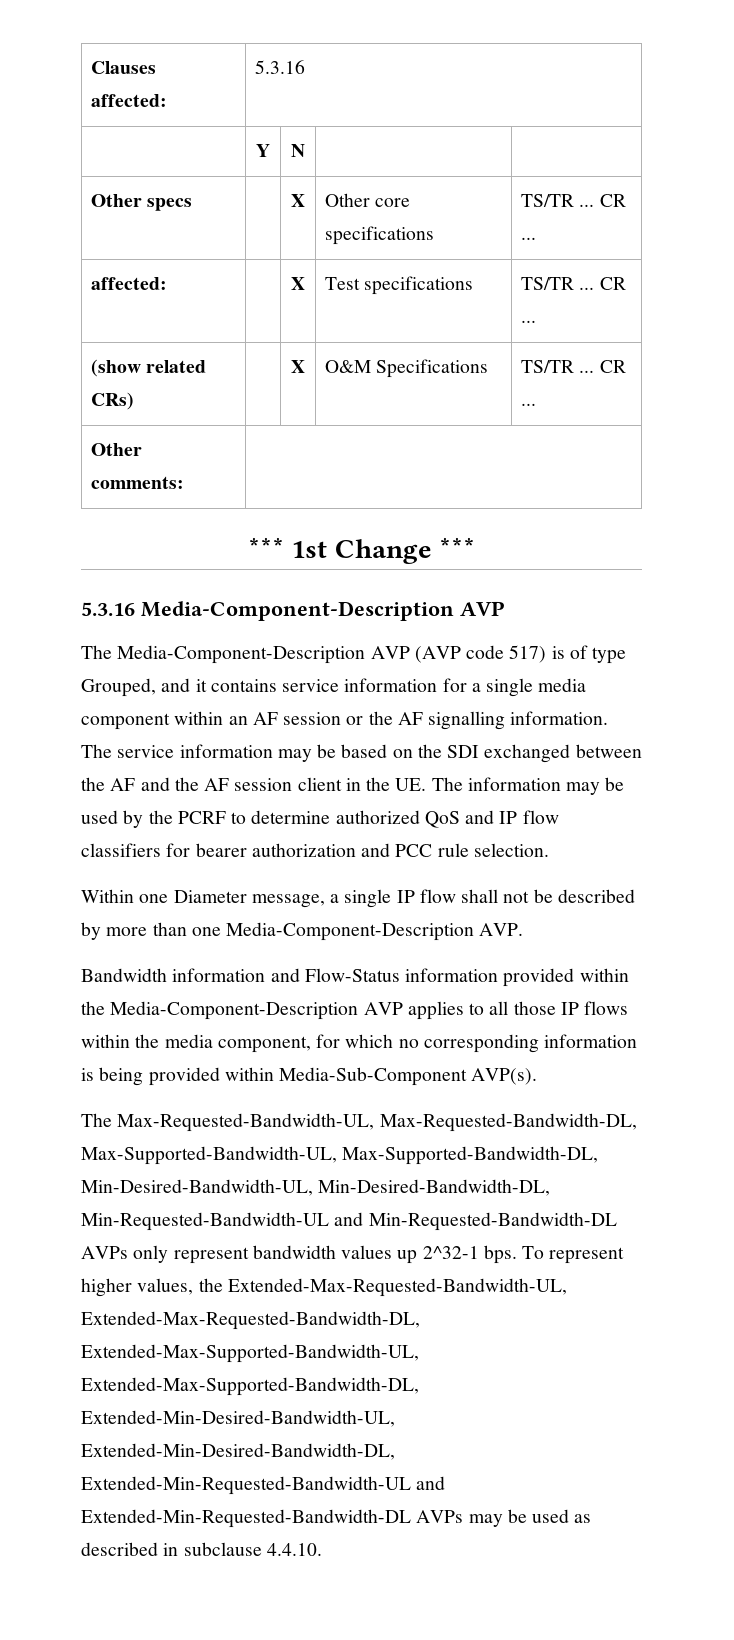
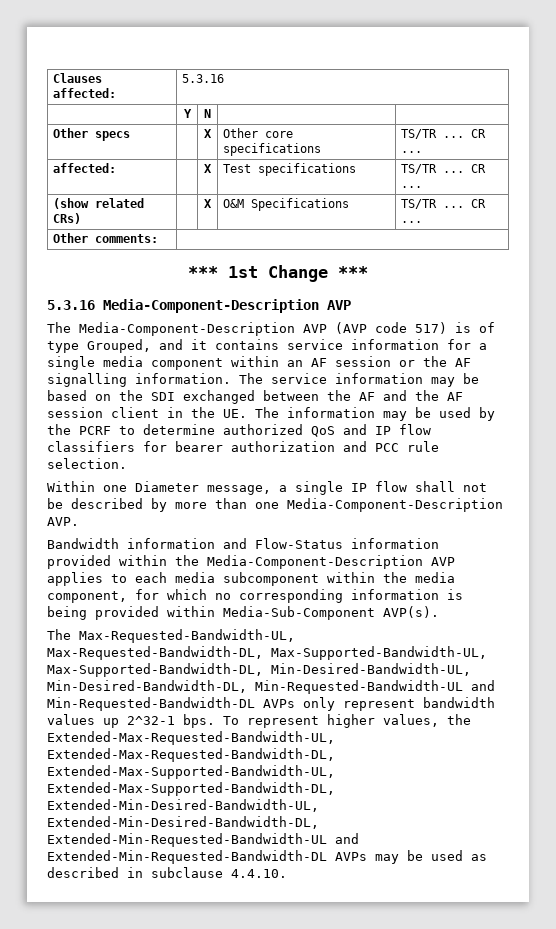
- Bandwidth information and Flow-Status information provided within the Media-Component-Description AVP applies to all those IP flows within the media component, for which no corresponding information is being provided within Media-Sub-Component AVP(s).
+ Bandwidth information and Flow-Status information provided within the Media-Component-Description AVP applies to each media subcomponent within the media component, for which no corresponding information is being provided within Media-Sub-Component AVP(s).

